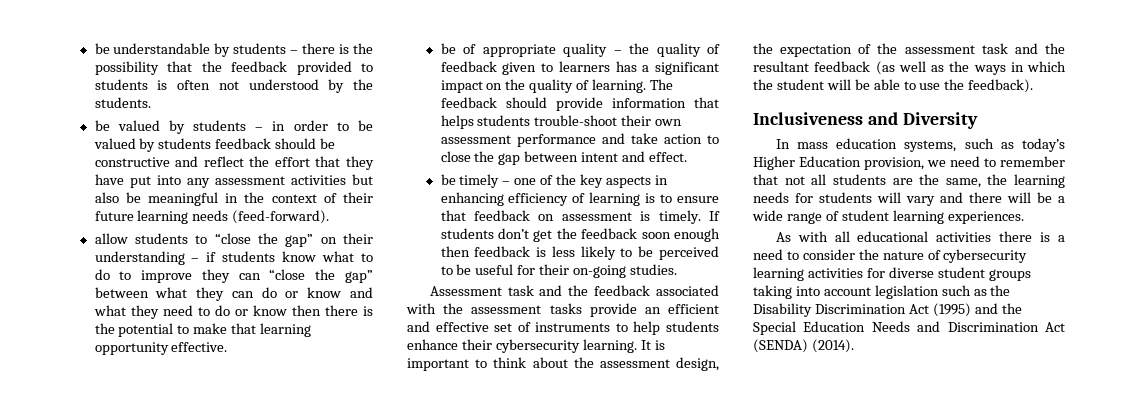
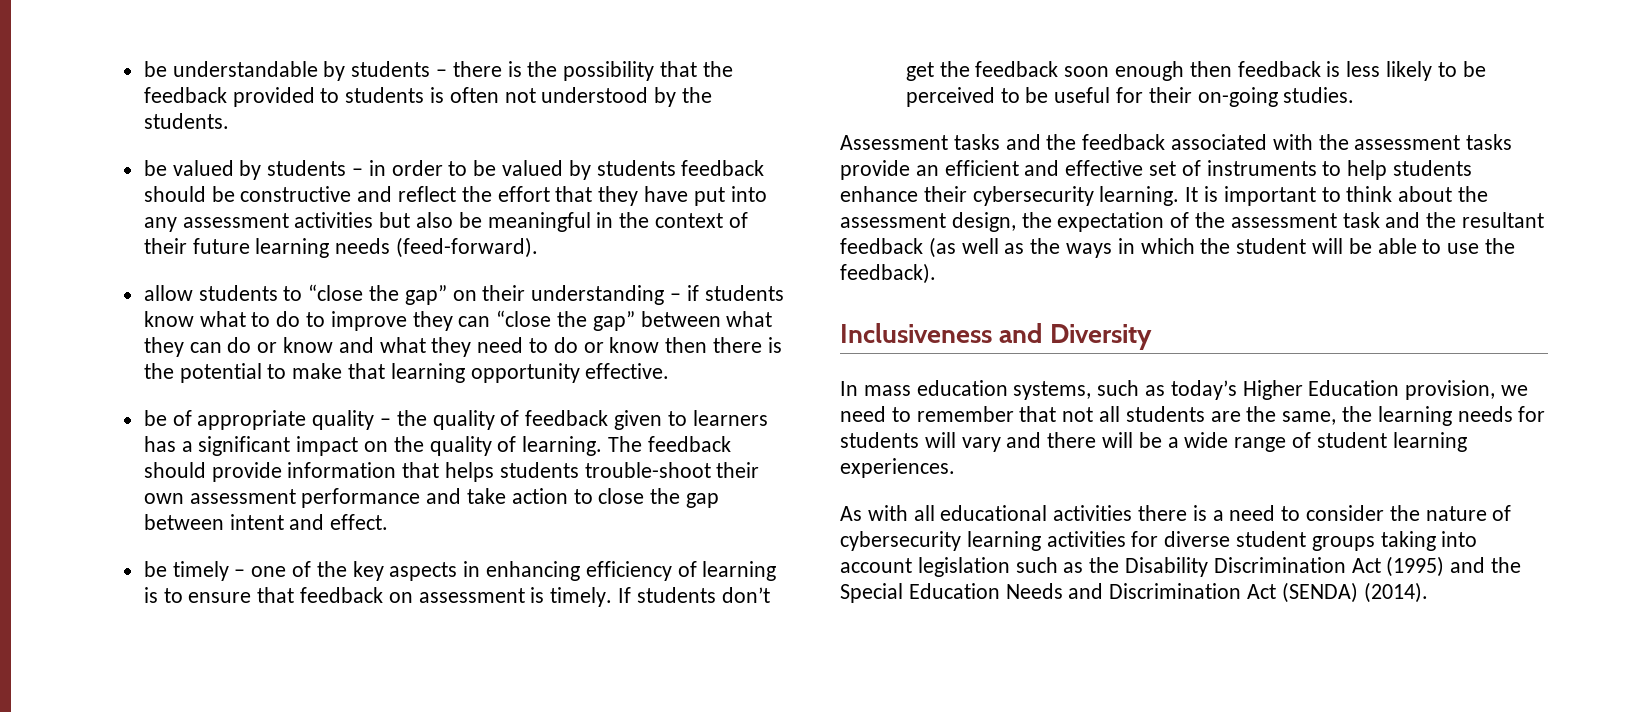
- Assessment task and the feedback associated with the assessment tasks provide an efficient and effective set of instruments to help students enhance their cybersecurity learning.
+ Assessment tasks and the feedback associated with the assessment tasks provide an efficient and effective set of instruments to help students enhance their cybersecurity learning.

